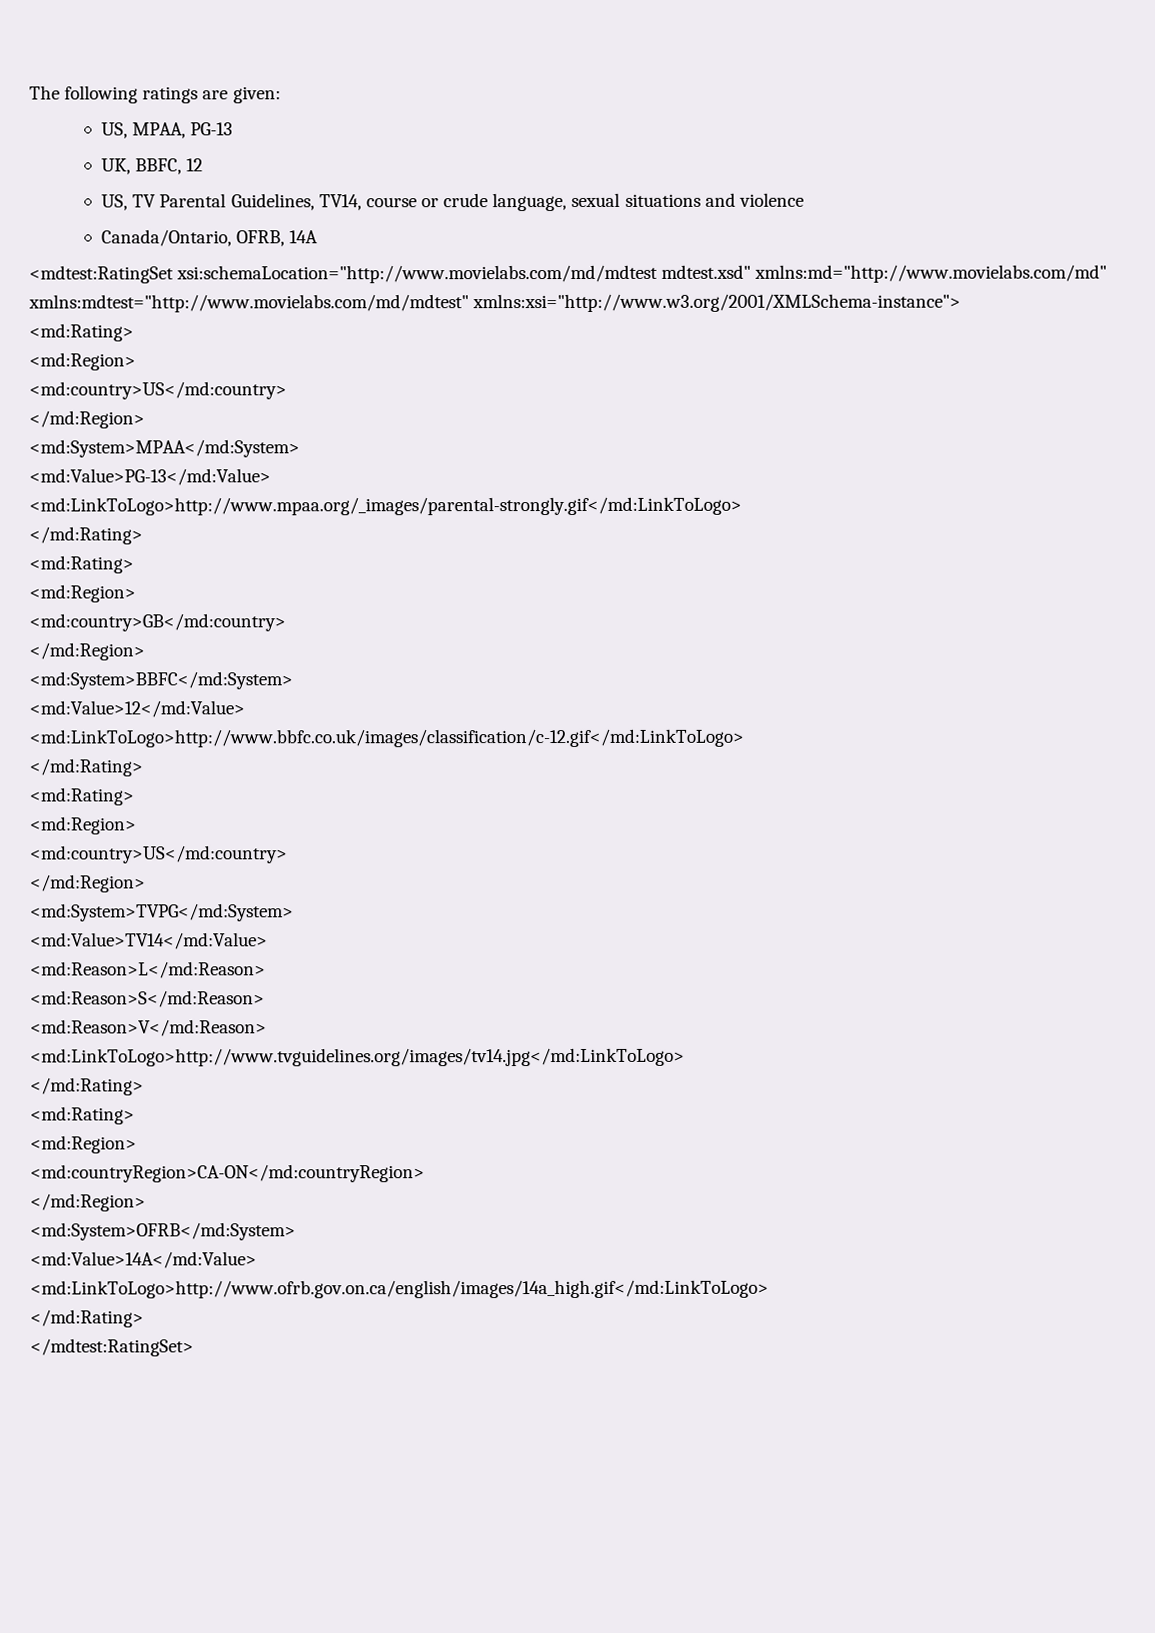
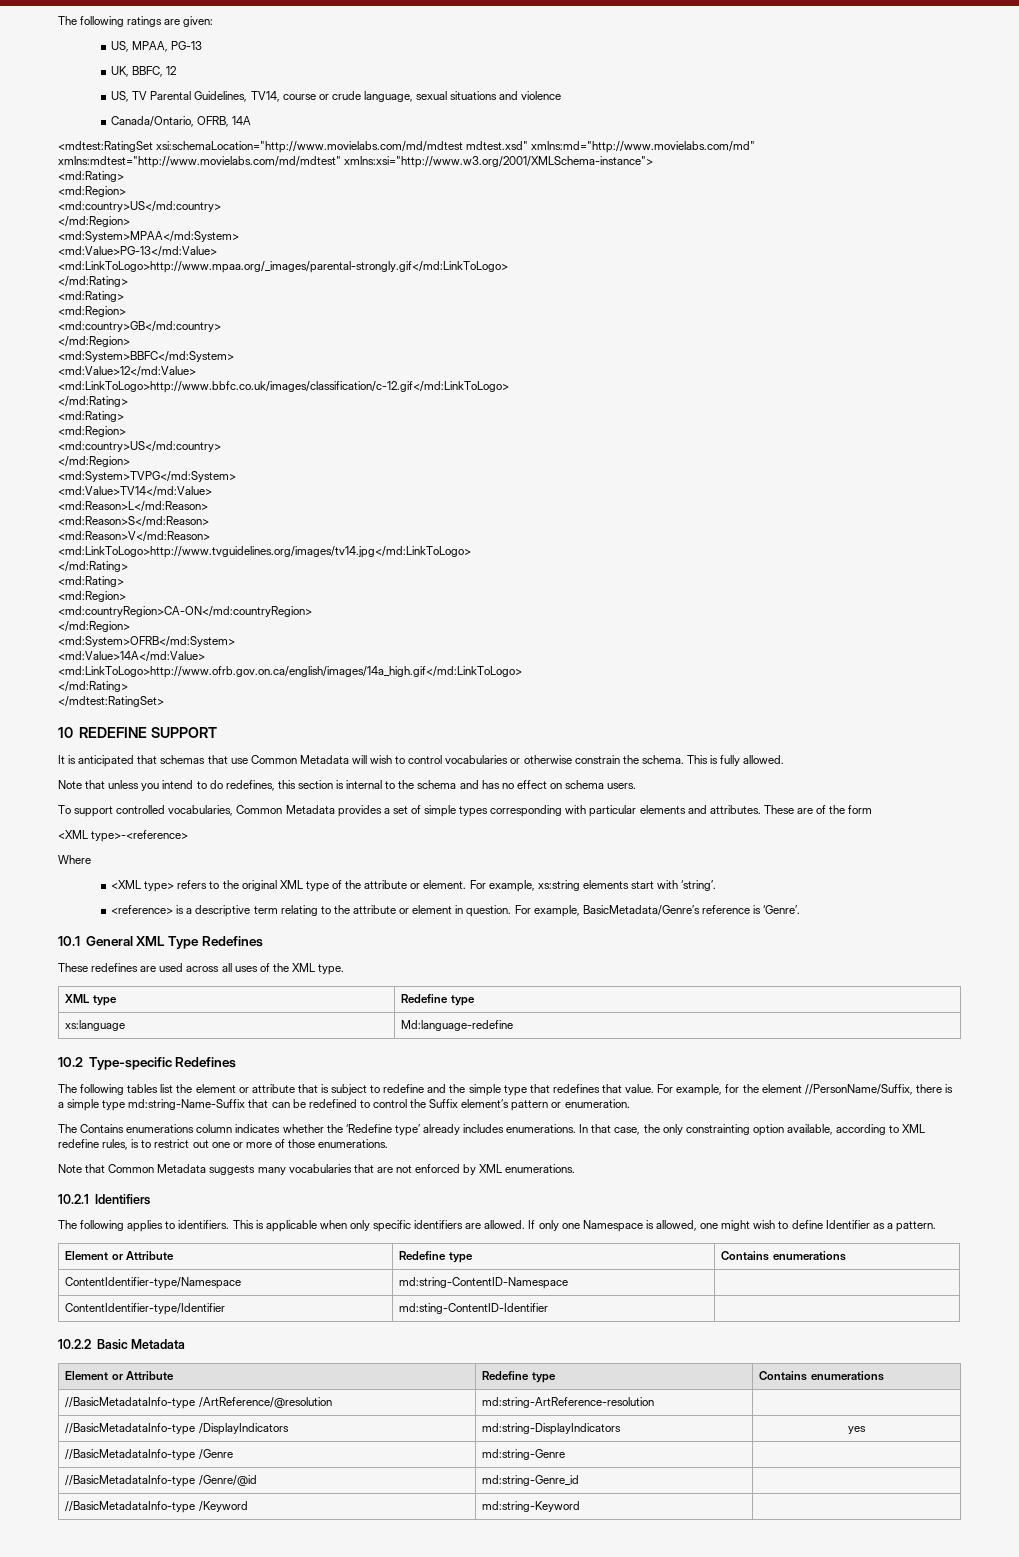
+ 10 REDEFINE SUPPORT
+ It is anticipated that schemas that use Common Metadata will wish to control vocabularies or otherwise constrain the schema. This is fully allowed.
+ Note that unless you intend to do redefines, this section is internal to the schema and has no effect on schema users.
+ To support controlled vocabularies, Common Metadata provides a set of simple types corresponding with particular elements and attributes. These are of the form
+ <XML type>-<reference>
+ Where
+ <XML type> refers to the original XML type of the attribute or element. For example, xs:string elements start with ‘string’.
+ <reference> is a descriptive term relating to the attribute or element in question. For example, BasicMetadata/Genre’s reference is ‘Genre’.
+ 10.1 General XML Type Redefines
+ These redefines are used across all uses of the XML type.
+ XML type | Redefine type
+ xs:language | Md:language-redefine
+ 10.2 Type-specific Redefines
+ The following tables list the element or attribute that is subject to redefine and the simple type that redefines that value. For example, for the element //PersonName/Suffix, there is a simple type md:string-Name-Suffix that can be redefined to control the Suffix element’s pattern or enumeration.
+ The Contains enumerations column indicates whether the ‘Redefine type’ already includes enumerations. In that case, the only constrainting option available, according to XML redefine rules, is to restrict out one or more of those enumerations.
+ Note that Common Metadata suggests many vocabularies that are not enforced by XML enumerations.
+ 10.2.1 Identifiers
+ The following applies to identifiers. This is applicable when only specific identifiers are allowed. If only one Namespace is allowed, one might wish to define Identifier as a pattern.
+ Element or Attribute | Redefine type | Contains enumerations
+ ContentIdentifier-type/Namespace | md:string-ContentID-Namespace |
+ ContentIdentifier-type/Identifier | md:sting-ContentID-Identifier |
+ 10.2.2 Basic Metadata
+ Element or Attribute | Redefine type | Contains enumerations
+ //BasicMetadataInfo-type /ArtReference/@resolution | md:string-ArtReference-resolution |
+ //BasicMetadataInfo-type /DisplayIndicators | md:string-DisplayIndicators | yes
+ //BasicMetadataInfo-type /Genre | md:string-Genre |
+ //BasicMetadataInfo-type /Genre/@id | md:string-Genre_id |
+ //BasicMetadataInfo-type /Keyword | md:string-Keyword |

